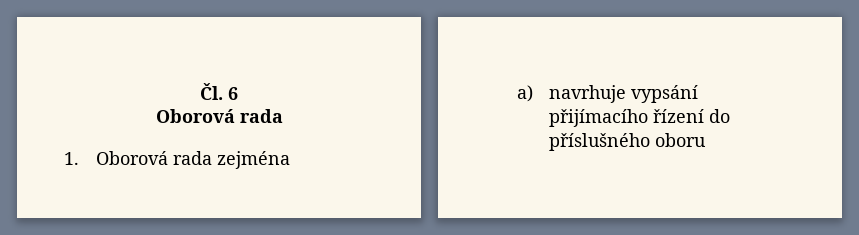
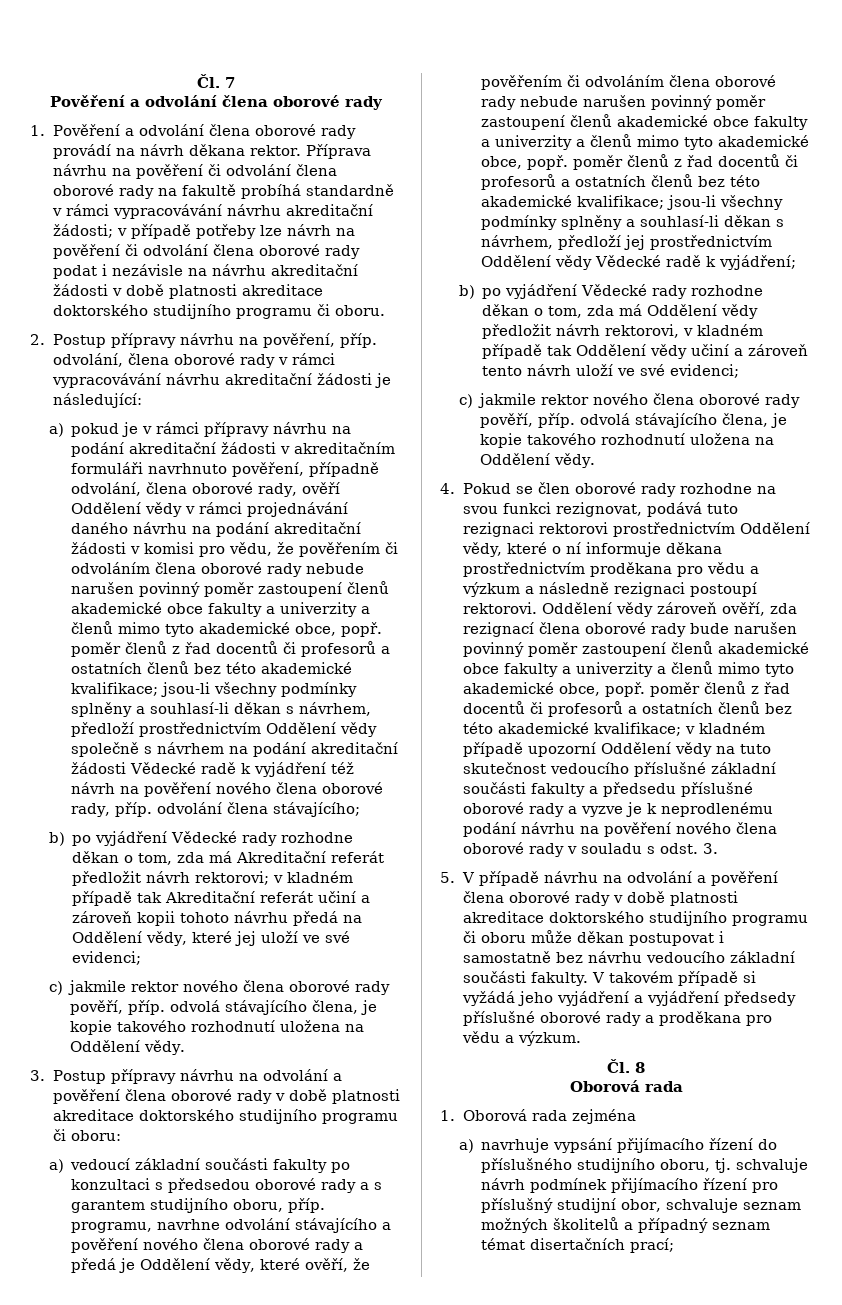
- Čl. 6
+ Čl. 7
+ Pověření a odvolání člena oborové rady
+ 1. Pověření a odvolání člena oborové rady provádí na návrh děkana rektor. Příprava návrhu na pověření či odvolání člena oborové rady na fakultě probíhá standardně v rámci vypracovávání návrhu akreditační žádosti; v případě potřeby lze návrh na pověření či odvolání člena oborové rady podat i nezávisle na návrhu akreditační žádosti v době platnosti akreditace doktorského studijního programu či oboru.
+ 2. Postup přípravy návrhu na pověření, příp. odvolání, člena oborové rady v rámci vypracovávání návrhu akreditační žádosti je následující:
+ a) pokud je v rámci přípravy návrhu na podání akreditační žádosti v akreditačním formuláři navrhnuto pověření, případně odvolání, člena oborové rady, ověří Oddělení vědy v rámci projednávání daného návrhu na podání akreditační žádosti v komisi pro vědu, že pověřením či odvoláním člena oborové rady nebude narušen povinný poměr zastoupení členů akademické obce fakulty a univerzity a členů mimo tyto akademické obce, popř. poměr členů z řad docentů či profesorů a ostatních členů bez této akademické kvalifikace; jsou-li všechny podmínky splněny a souhlasí-li děkan s návrhem, předloží prostřednictvím Oddělení vědy společně s návrhem na podání akreditační žádosti Vědecké radě k vyjádření též návrh na pověření nového člena oborové rady, příp. odvolání člena stávajícího;
+ b) po vyjádření Vědecké rady rozhodne děkan o tom, zda má Akreditační referát předložit návrh rektorovi; v kladném případě tak Akreditační referát učiní a zároveň kopii tohoto návrhu předá na Oddělení vědy, které jej uloží ve své evidenci;
+ c) jakmile rektor nového člena oborové rady pověří, příp. odvolá stávajícího člena, je kopie takového rozhodnutí uložena na Oddělení vědy.
+ 3. Postup přípravy návrhu na odvolání a pověření člena oborové rady v době platnosti akreditace doktorského studijního programu či oboru:
+ a) vedoucí základní součásti fakulty po konzultaci s předsedou oborové rady a s garantem studijního oboru, příp. programu, navrhne odvolání stávajícího a pověření nového člena oborové rady a předá je Oddělení vědy, které ověří, že pověřením či odvoláním člena oborové rady nebude narušen povinný poměr zastoupení členů akademické obce fakulty a univerzity a členů mimo tyto akademické obce, popř. poměr členů z řad docentů či profesorů a ostatních členů bez této akademické kvalifikace; jsou-li všechny podmínky splněny a souhlasí-li děkan s návrhem, předloží jej prostřednictvím Oddělení vědy Vědecké radě k vyjádření;
+ b) po vyjádření Vědecké rady rozhodne děkan o tom, zda má Oddělení vědy předložit návrh rektorovi, v kladném případě tak Oddělení vědy učiní a zároveň tento návrh uloží ve své evidenci;
+ c) jakmile rektor nového člena oborové rady pověří, příp. odvolá stávajícího člena, je kopie takového rozhodnutí uložena na Oddělení vědy.
+ 4. Pokud se člen oborové rady rozhodne na svou funkci rezignovat, podává tuto rezignaci rektorovi prostřednictvím Oddělení vědy, které o ní informuje děkana prostřednictvím proděkana pro vědu a výzkum a následně rezignaci postoupí rektorovi. Oddělení vědy zároveň ověří, zda rezignací člena oborové rady bude narušen povinný poměr zastoupení členů akademické obce fakulty a univerzity a členů mimo tyto akademické obce, popř. poměr členů z řad docentů či profesorů a ostatních členů bez této akademické kvalifikace; v kladném případě upozorní Oddělení vědy na tuto skutečnost vedoucího příslušné základní součásti fakulty a předsedu příslušné oborové rady a vyzve je k neprodlenému podání návrhu na pověření nového člena oborové rady v souladu s odst. 3.
+ 5. V případě návrhu na odvolání a pověření člena oborové rady v době platnosti akreditace doktorského studijního programu či oboru může děkan postupovat i samostatně bez návrhu vedoucího základní součásti fakulty. V takovém případě si vyžádá jeho vyjádření a vyjádření předsedy příslušné oborové rady a proděkana pro vědu a výzkum.
+ Čl. 8
- a) navrhuje vypsání přijímacího řízení do příslušného oboru
+ a) navrhuje vypsání přijímacího řízení do příslušného studijního oboru, tj. schvaluje návrh podmínek přijímacího řízení pro příslušný studijní obor, schvaluje seznam možných školitelů a případný seznam témat disertačních prací;

